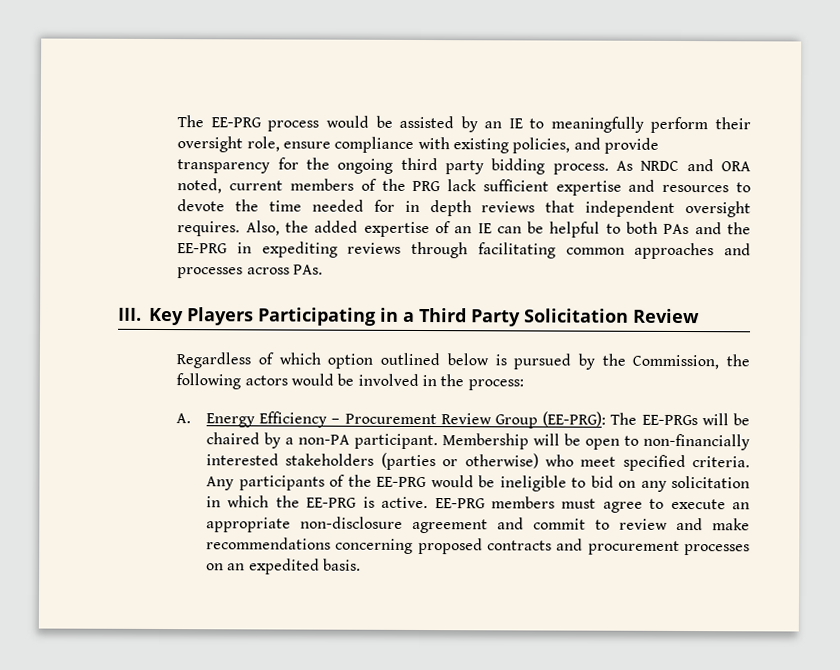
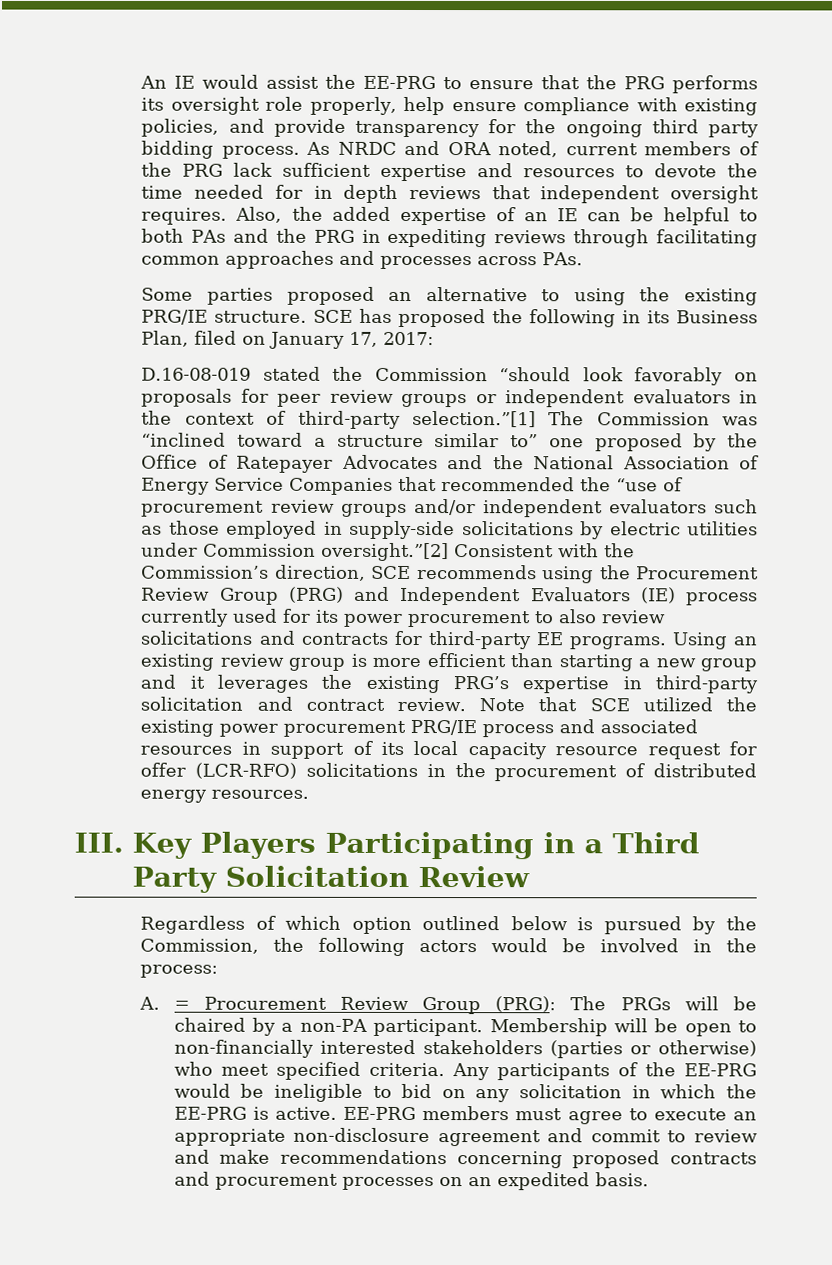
- The EE-PRG process would be assisted by an IE to meaningfully perform their oversight role, ensure compliance with existing policies, and provide transparency for the ongoing third party bidding process.
+ An IE would assist the EE-PRG to ensure that the PRG performs its oversight role properly, help ensure compliance with existing policies, and provide transparency for the ongoing third party bidding process.
- Also, the added expertise of an IE can be helpful to both PAs and the EE-PRG in expediting reviews through facilitating common approaches and processes across PAs.
+ Also, the added expertise of an IE can be helpful to both PAs and the PRG in expediting reviews through facilitating common approaches and processes across PAs.
+ Some parties proposed an alternative to using the existing PRG/IE structure. SCE has proposed the following in its Business Plan, filed on January 17, 2017:
+ D.16-08-019 stated the Commission “should look favorably on proposals for peer review groups or independent evaluators in the context of third-party selection.”[1] The Commission was “inclined toward a structure similar to” one proposed by the Office of Ratepayer Advocates and the National Association of Energy Service Companies that recommended the “use of procurement review groups and/or independent evaluators such as those employed in supply-side solicitations by electric utilities under Commission oversight.”[2] Consistent with the Commission’s direction, SCE recommends using the Procurement Review Group (PRG) and Independent Evaluators (IE) process currently used for its power procurement to also review solicitations and contracts for third-party EE programs. Using an existing review group is more efficient than starting a new group and it leverages the existing PRG’s expertise in third-party solicitation and contract review. Note that SCE utilized the existing power procurement PRG/IE process and associated resources in support of its local capacity resource request for offer (LCR-RFO) solicitations in the procurement of distributed energy resources.
- A. Energy Efficiency – Procurement Review Group (EE-PRG): The EE-PRGs will be chaired by a non-PA participant.
+ A. = Procurement Review Group (PRG): The PRGs will be chaired by a non-PA participant.

